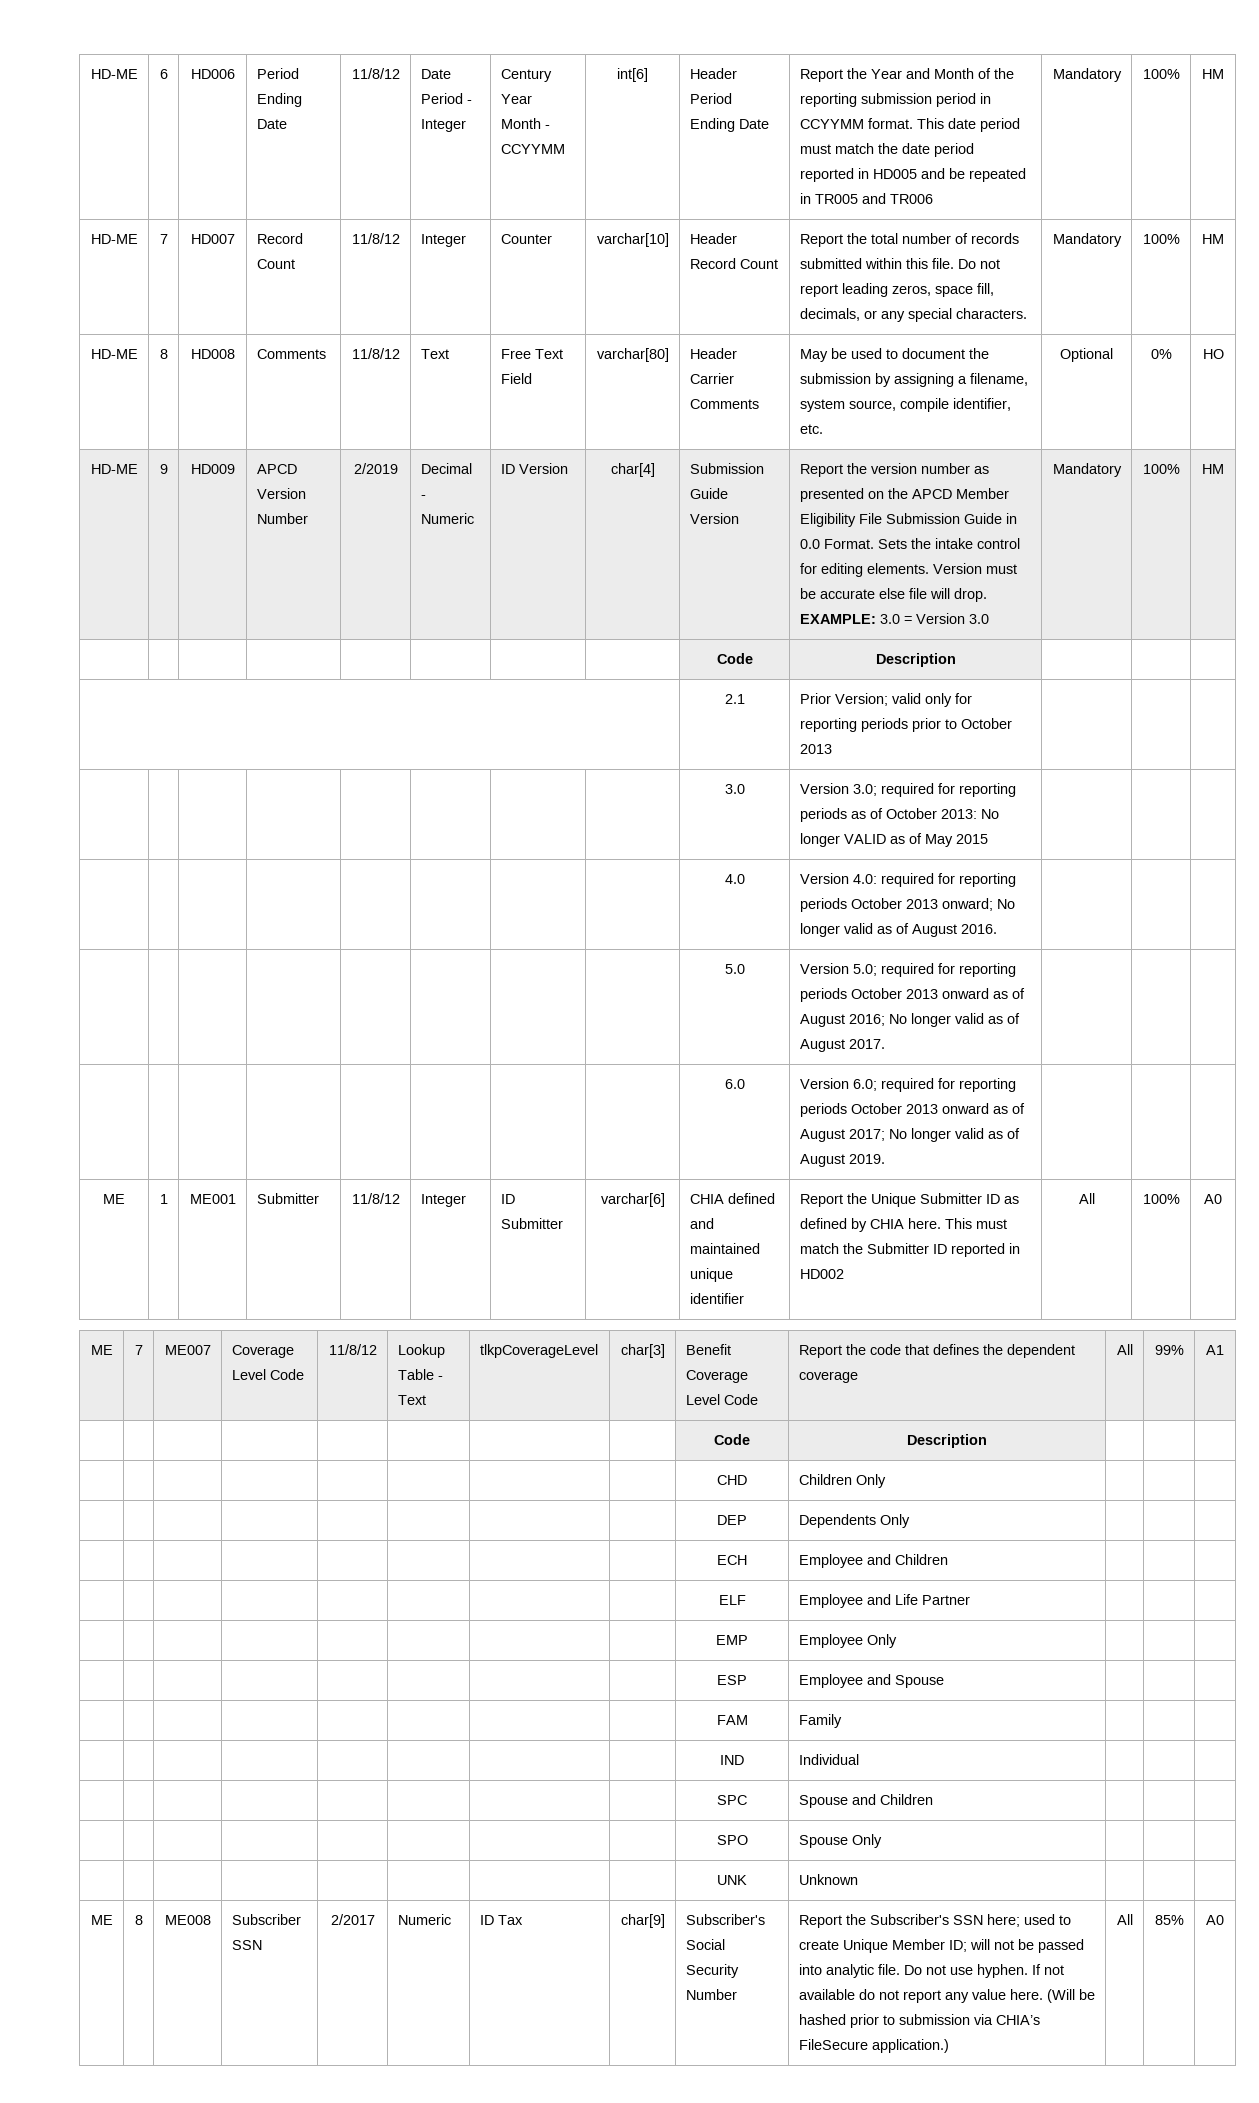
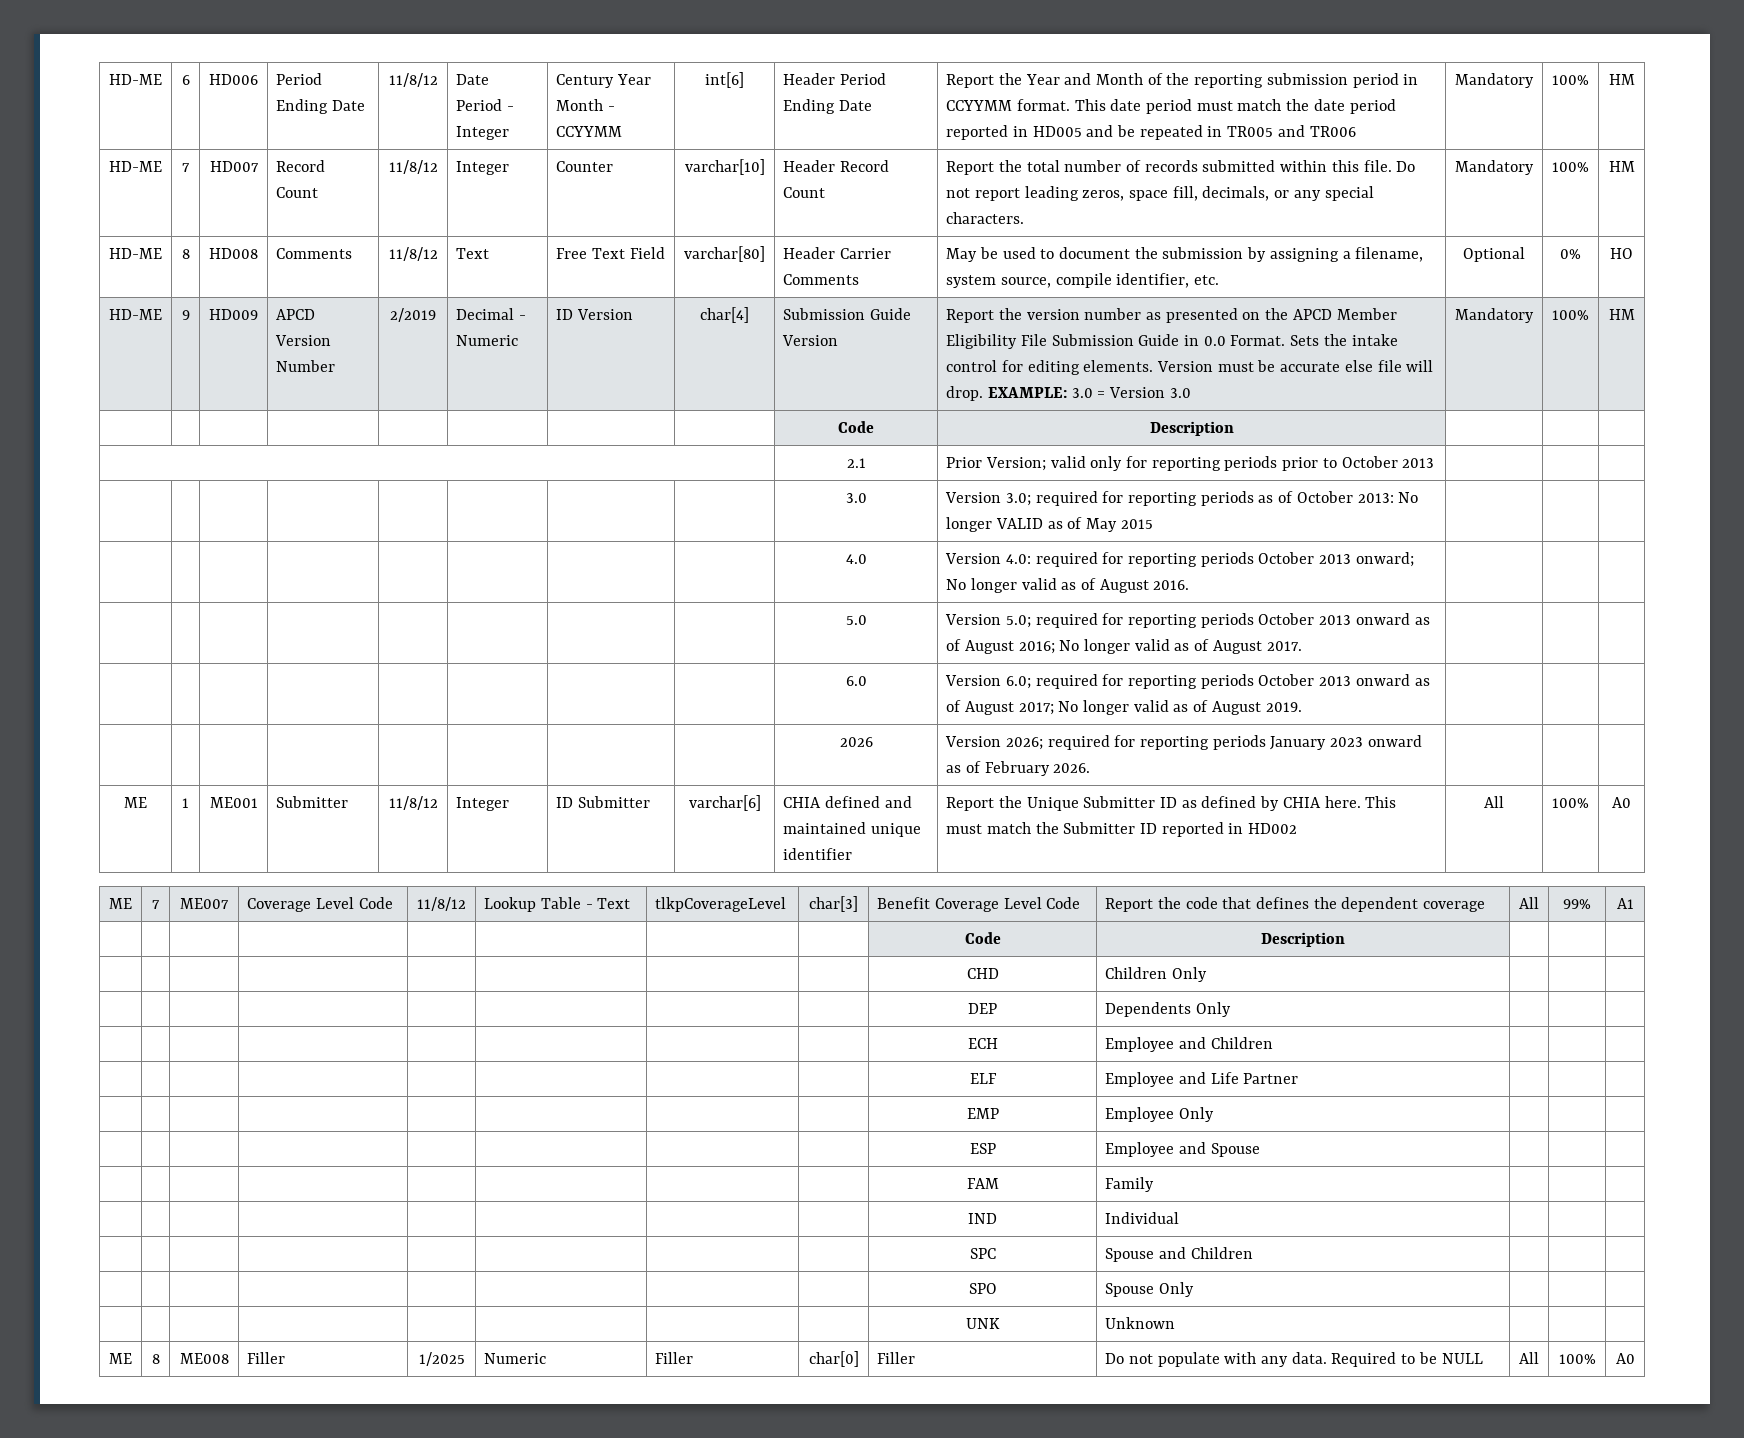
+ | | | | | | | | 2026 | Version 2026; required for reporting periods January 2023 onward as of February 2026. | | |
- Subscriber SSN | 2/2017 | Numeric | ID Tax | char[9] | Subscriber's Social Security Number | Report the Subscriber's SSN here; used to create Unique Member ID; will not be passed into analytic file. Do not use hyphen. If not available do not report any value here. (Will be hashed prior to submission via CHIA’s FileSecure application.) | All | 85%
+ Filler | 1/2025 | Numeric | Filler | char[0] | Filler | Do not populate with any data. Required to be NULL | All | 100%

